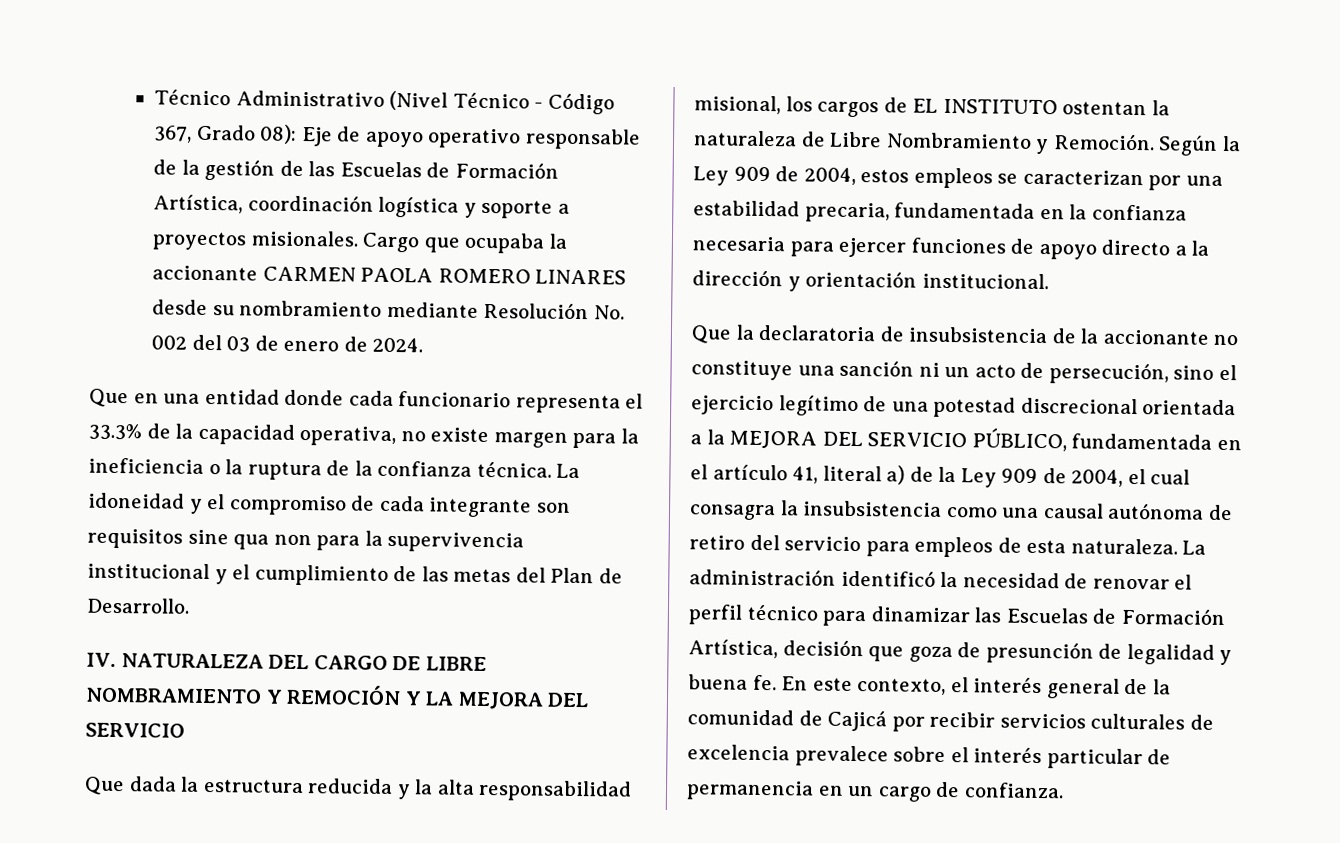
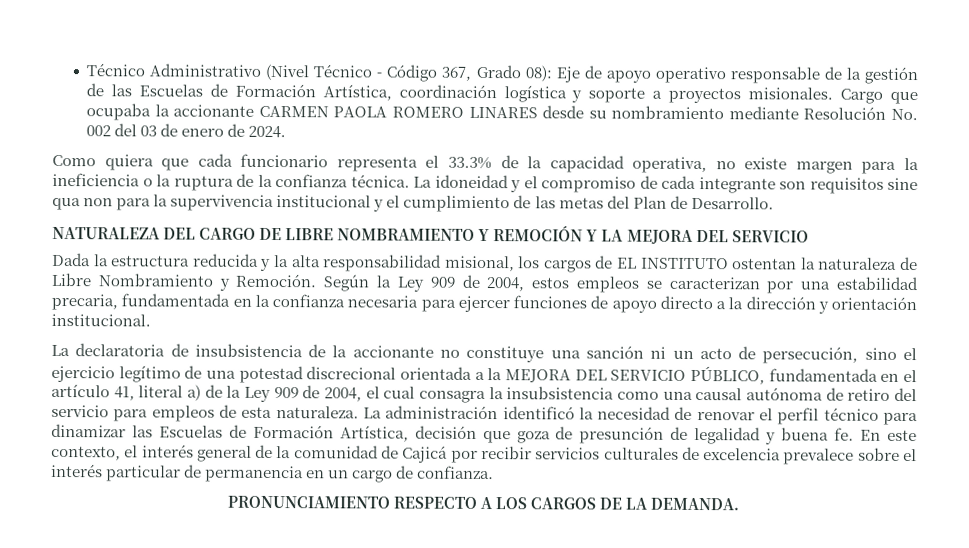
- Que en una entidad donde cada funcionario representa el 33.3% de la capacidad operativa, no existe margen para la ineficiencia o la ruptura de la confianza técnica.
+ Como quiera que cada funcionario representa el 33.3% de la capacidad operativa, no existe margen para la ineficiencia o la ruptura de la confianza técnica.
- IV. NATURALEZA DEL CARGO DE LIBRE NOMBRAMIENTO Y REMOCIÓN Y LA MEJORA DEL SERVICIO
+ NATURALEZA DEL CARGO DE LIBRE NOMBRAMIENTO Y REMOCIÓN Y LA MEJORA DEL SERVICIO
- Que dada la estructura reducida y la alta responsabilidad misional, los cargos de EL INSTITUTO ostentan la naturaleza de Libre Nombramiento y Remoción.
+ Dada la estructura reducida y la alta responsabilidad misional, los cargos de EL INSTITUTO ostentan la naturaleza de Libre Nombramiento y Remoción.
- Que la declaratoria de insubsistencia de la accionante no constituye una sanción ni un acto de persecución, sino el ejercicio legítimo de una potestad discrecional orientada a la MEJORA DEL SERVICIO PÚBLICO, fundamentada en el artículo 41, literal a) de la Ley 909 de 2004, el cual consagra la insubsistencia como una causal autónoma de retiro del servicio para empleos de esta naturaleza.
+ La declaratoria de insubsistencia de la accionante no constituye una sanción ni un acto de persecución, sino el ejercicio legítimo de una potestad discrecional orientada a la MEJORA DEL SERVICIO PÚBLICO, fundamentada en el artículo 41, literal a) de la Ley 909 de 2004, el cual consagra la insubsistencia como una causal autónoma de retiro del servicio para empleos de esta naturaleza.
+ PRONUNCIAMIENTO RESPECTO A LOS CARGOS DE LA DEMANDA.

